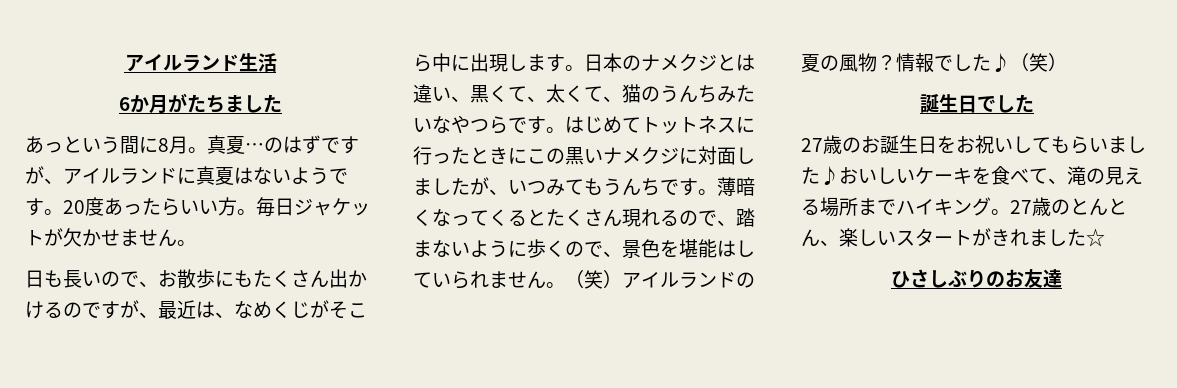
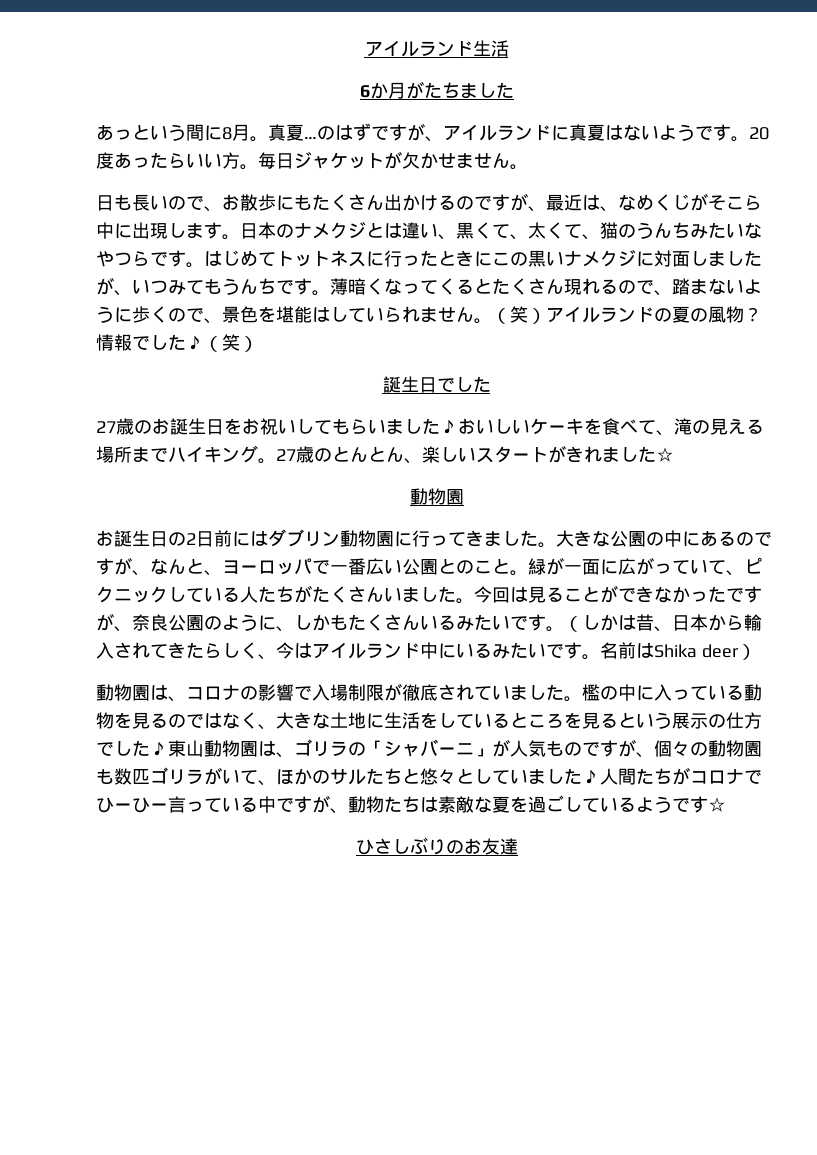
  27歳のとんとん、楽しいスタートがきれました☆
+ 動物園
+ お誕生日の2日前にはダブリン動物園に行ってきました。大きな公園の中にあるのですが、なんと、ヨーロッパで一番広い公園とのこと。緑が一面に広がっていて、ピクニックしている人たちがたくさんいました。今回は見ることができなかったですが、奈良公園のように、しかもたくさんいるみたいです。（しかは昔、日本から輸入されてきたらしく、今はアイルランド中にいるみたいです。名前はShika deer）
+ 動物園は、コロナの影響で入場制限が徹底されていました。檻の中に入っている動物を見るのではなく、大きな土地に生活をしているところを見るという展示の仕方でした♪東山動物園は、ゴリラの「シャバーニ」が人気ものですが、個々の動物園も数匹ゴリラがいて、ほかのサルたちと悠々としていました♪人間たちがコロナでひーひー言っている中ですが、動物たちは素敵な夏を過ごしているようです☆

